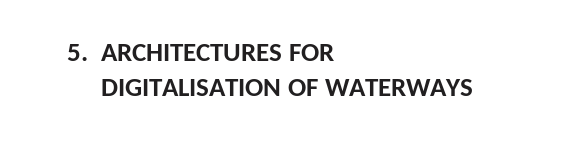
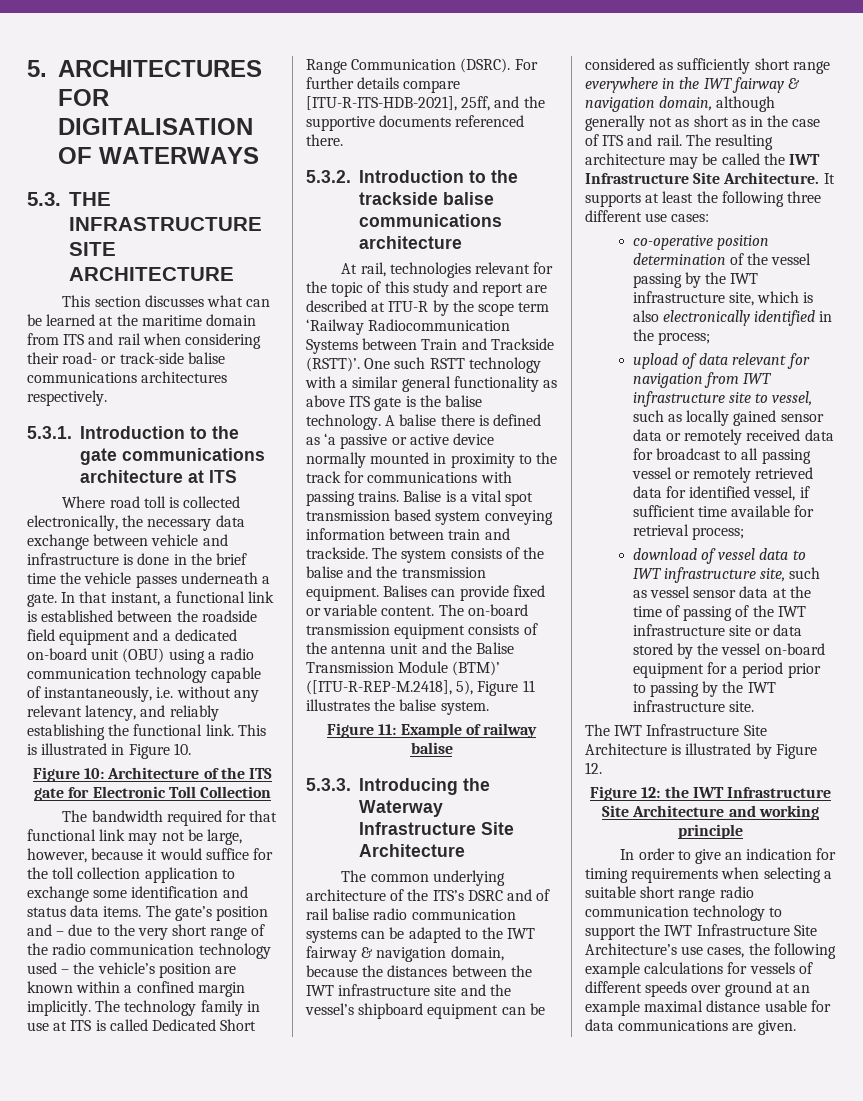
+ 5.3. THE INFRASTRUCTURE SITE ARCHITECTURE
+ This section discusses what can be learned at the maritime domain from ITS and rail when considering their road- or track-side balise communications architectures respectively.
+ 5.3.1. Introduction to the gate communications architecture at ITS
+ Where road toll is collected electronically, the necessary data exchange between vehicle and infrastructure is done in the brief time the vehicle passes underneath a gate. In that instant, a functional link is established between the roadside field equipment and a dedicated on-board unit (OBU) using a radio communication technology capable of instantaneously, i.e. without any relevant latency, and reliably establishing the functional link. This is illustrated in Figure 10.
+ Figure 10: Architecture of the ITS gate for Electronic Toll Collection
+ The bandwidth required for that functional link may not be large, however, because it would suffice for the toll collection application to exchange some identification and status data items. The gate’s position and – due to the very short range of the radio communication technology used – the vehicle’s position are known within a confined margin implicitly. The technology family in use at ITS is called Dedicated Short Range Communication (DSRC). For further details compare [ITU-R-ITS-HDB-2021], 25ff, and the supportive documents referenced there.
+ 5.3.2. Introduction to the trackside balise communications architecture
+ At rail, technologies relevant for the topic of this study and report are described at ITU-R by the scope term ‘Railway Radiocommunication Systems between Train and Trackside (RSTT)’. One such RSTT technology with a similar general functionality as above ITS gate is the balise technology. A balise there is defined as ‘a passive or active device normally mounted in proximity to the track for communications with passing trains. Balise is a vital spot transmission based system conveying information between train and trackside. The system consists of the balise and the transmission equipment. Balises can provide fixed or variable content. The on-board transmission equipment consists of the antenna unit and the Balise Transmission Module (BTM)’ ([ITU-R-REP-M.2418], 5), Figure 11 illustrates the balise system.
+ Figure 11: Example of railway balise
+ 5.3.3. Introducing the Waterway Infrastructure Site Architecture
+ The common underlying architecture of the ITS’s DSRC and of rail balise radio communication systems can be adapted to the IWT fairway & navigation domain, because the distances between the IWT infrastructure site and the vessel’s shipboard equipment can be considered as sufficiently short range everywhere in the IWT fairway & navigation domain, although generally not as short as in the case of ITS and rail. The resulting architecture may be called the IWT Infrastructure Site Architecture. It supports at least the following three different use cases:
+ co-operative position determination of the vessel passing by the IWT infrastructure site, which is also electronically identified in the process;
+ upload of data relevant for navigation from IWT infrastructure site to vessel, such as locally gained sensor data or remotely received data for broadcast to all passing vessel or remotely retrieved data for identified vessel, if sufficient time available for retrieval process;
+ download of vessel data to IWT infrastructure site, such as vessel sensor data at the time of passing of the IWT infrastructure site or data stored by the vessel on-board equipment for a period prior to passing by the IWT infrastructure site.
+ The IWT Infrastructure Site Architecture is illustrated by Figure 12.
+ Figure 12: the IWT Infrastructure Site Architecture and working principle
+ In order to give an indication for timing requirements when selecting a suitable short range radio communication technology to support the IWT Infrastructure Site Architecture’s use cases, the following example calculations for vessels of different speeds over ground at an example maximal distance usable for data communications are given.

